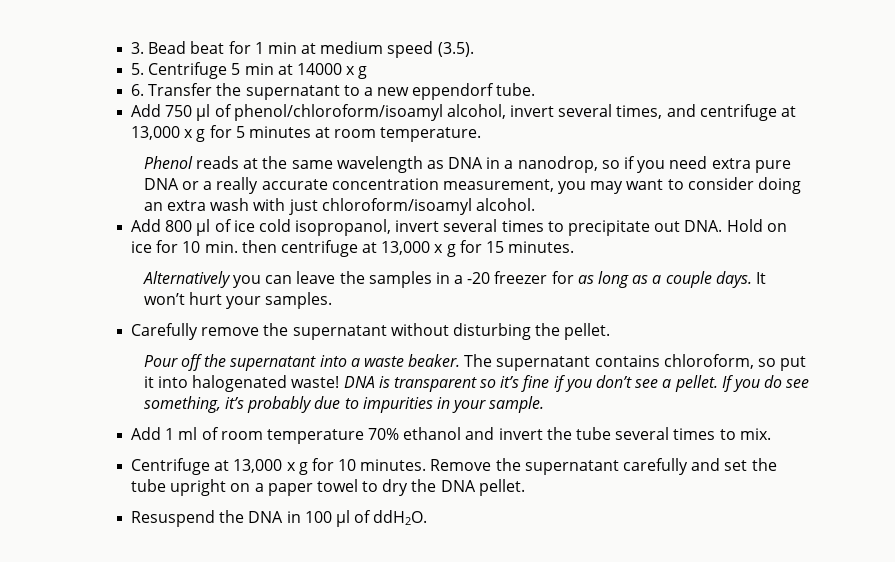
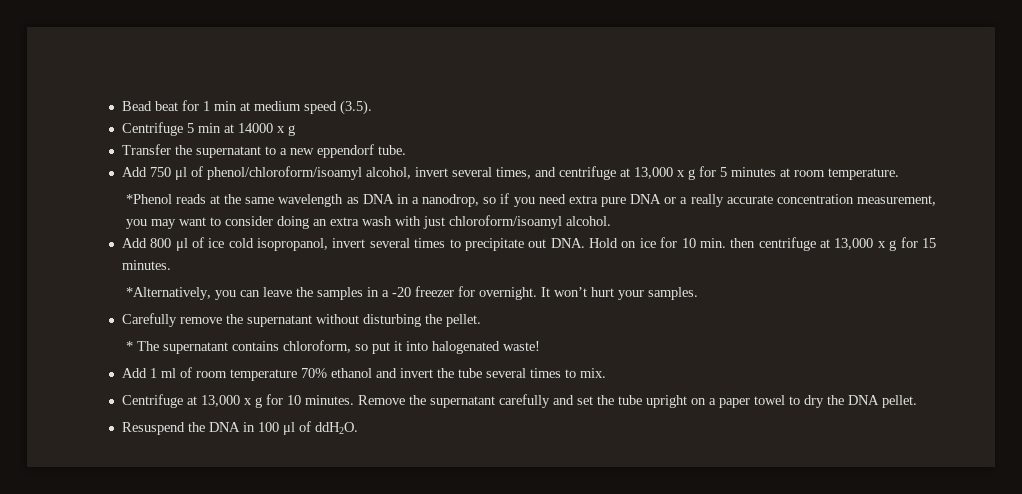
- 3. Bead beat for 1 min at medium speed (3.5).
+ Bead beat for 1 min at medium speed (3.5).
- 5. Centrifuge 5 min at 14000 x g
+ Centrifuge 5 min at 14000 x g
- 6. Transfer the supernatant to a new eppendorf tube.
+ Transfer the supernatant to a new eppendorf tube.
- Phenol reads at the same wavelength as DNA in a nanodrop, so if you need extra pure DNA or a really accurate concentration measurement, you may want to consider doing an extra wash with just chloroform/isoamyl alcohol.
+ *Phenol reads at the same wavelength as DNA in a nanodrop, so if you need extra pure DNA or a really accurate concentration measurement, you may want to consider doing an extra wash with just chloroform/isoamyl alcohol.
- Alternatively you can leave the samples in a -20 freezer for as long as a couple days.
+ *Alternatively, you can leave the samples in a -20 freezer for overnight.
- Pour off the supernatant into a waste beaker. The supernatant contains chloroform, so put it into halogenated waste! DNA is transparent so it’s fine if you don’t see a pellet. If you do see something, it’s probably due to impurities in your sample.
+ * The supernatant contains chloroform, so put it into halogenated waste!

